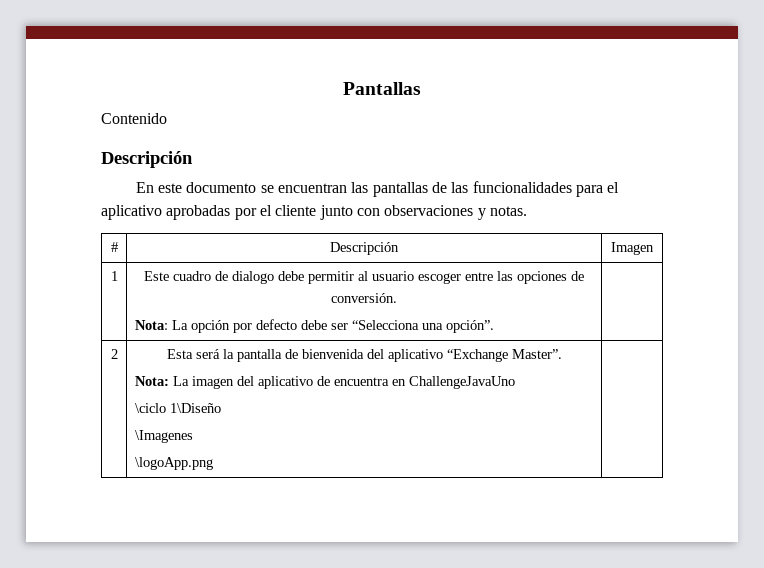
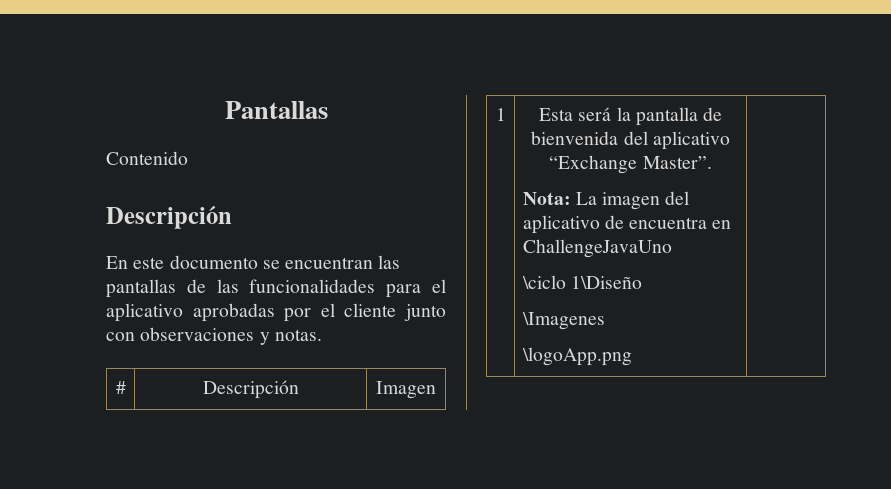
- 1 | Este cuadro de dialogo debe permitir al usuario escoger entre las opciones de conversión.
- Nota: La opción por defecto debe ser “Selecciona una opción”. |
- 2 | Esta será la pantalla de bienvenida del aplicativo “Exchange Master”.
+ 1 | Esta será la pantalla de bienvenida del aplicativo “Exchange Master”.

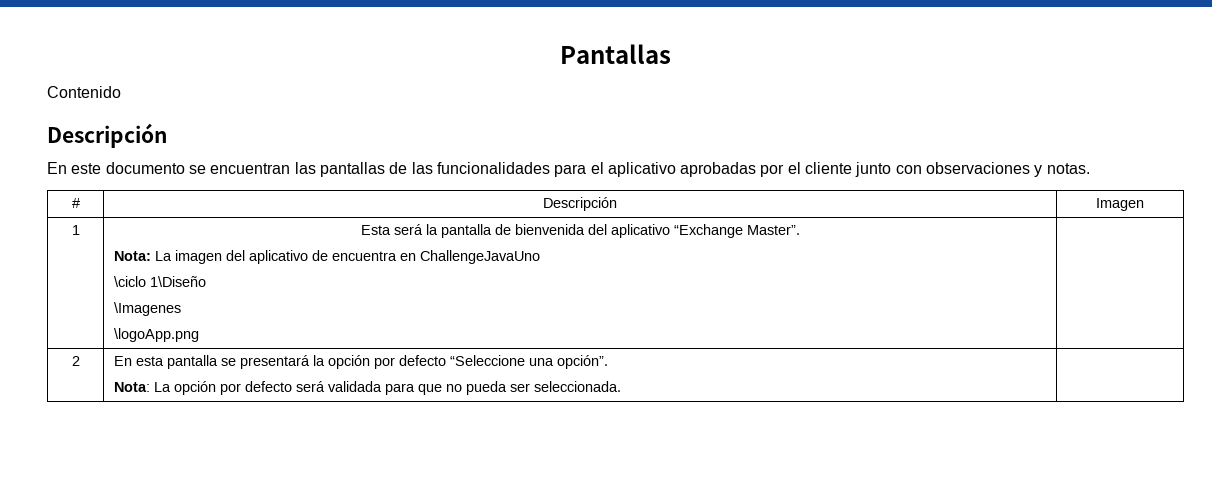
+ 2 | En esta pantalla se presentará la opción por defecto “Seleccione una opción”.
+ Nota: La opción por defecto será validada para que no pueda ser seleccionada. |

